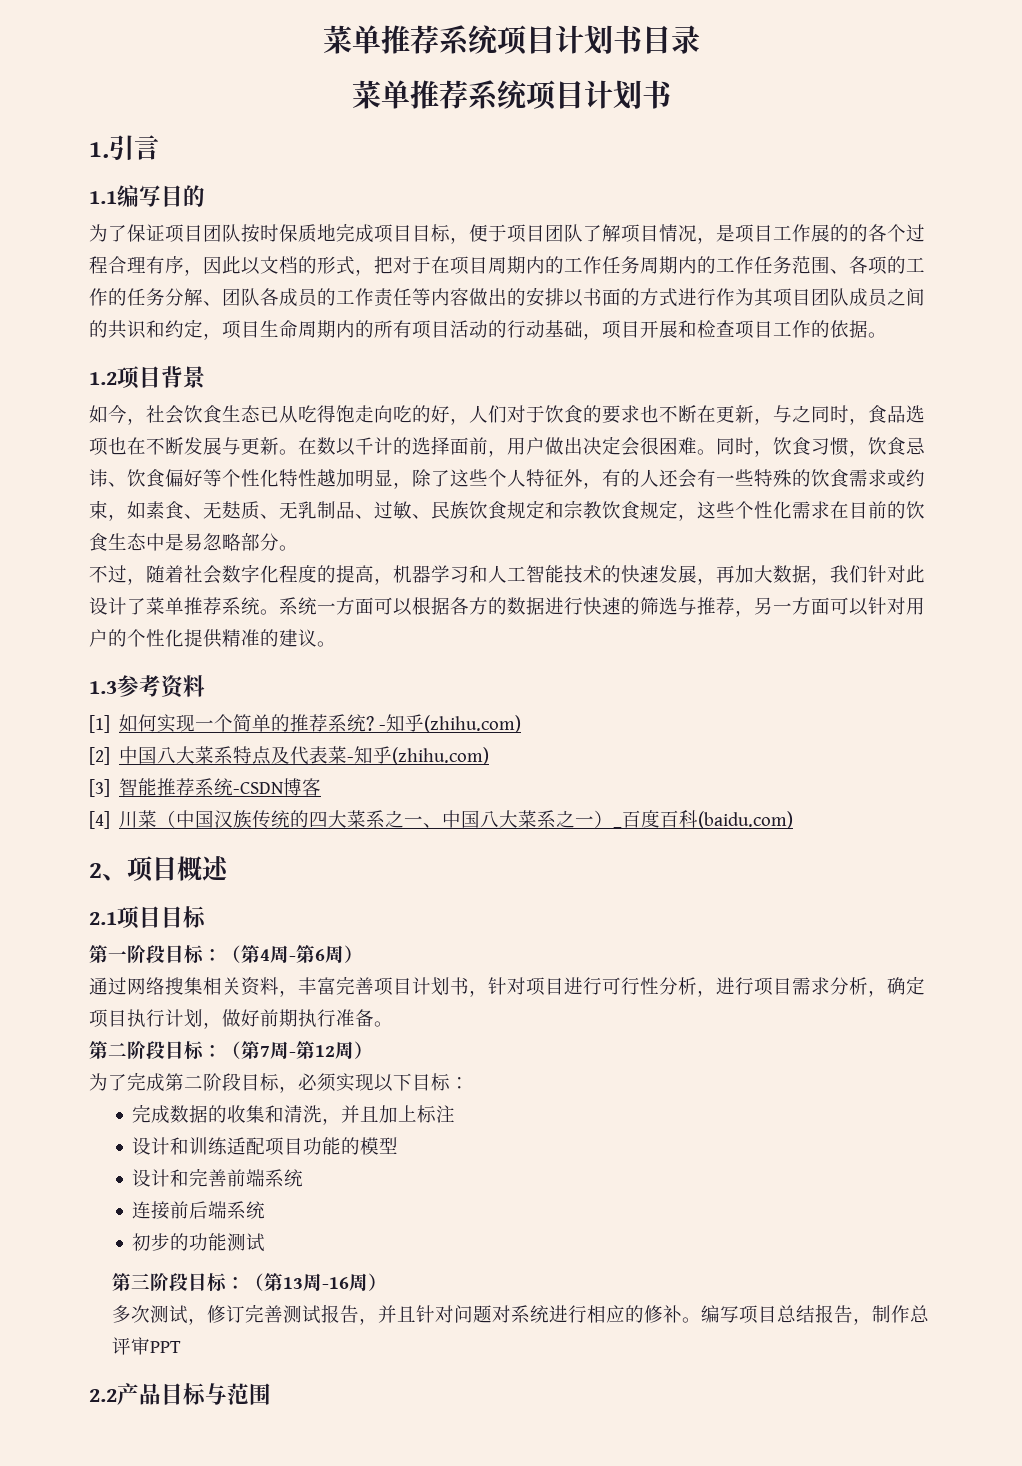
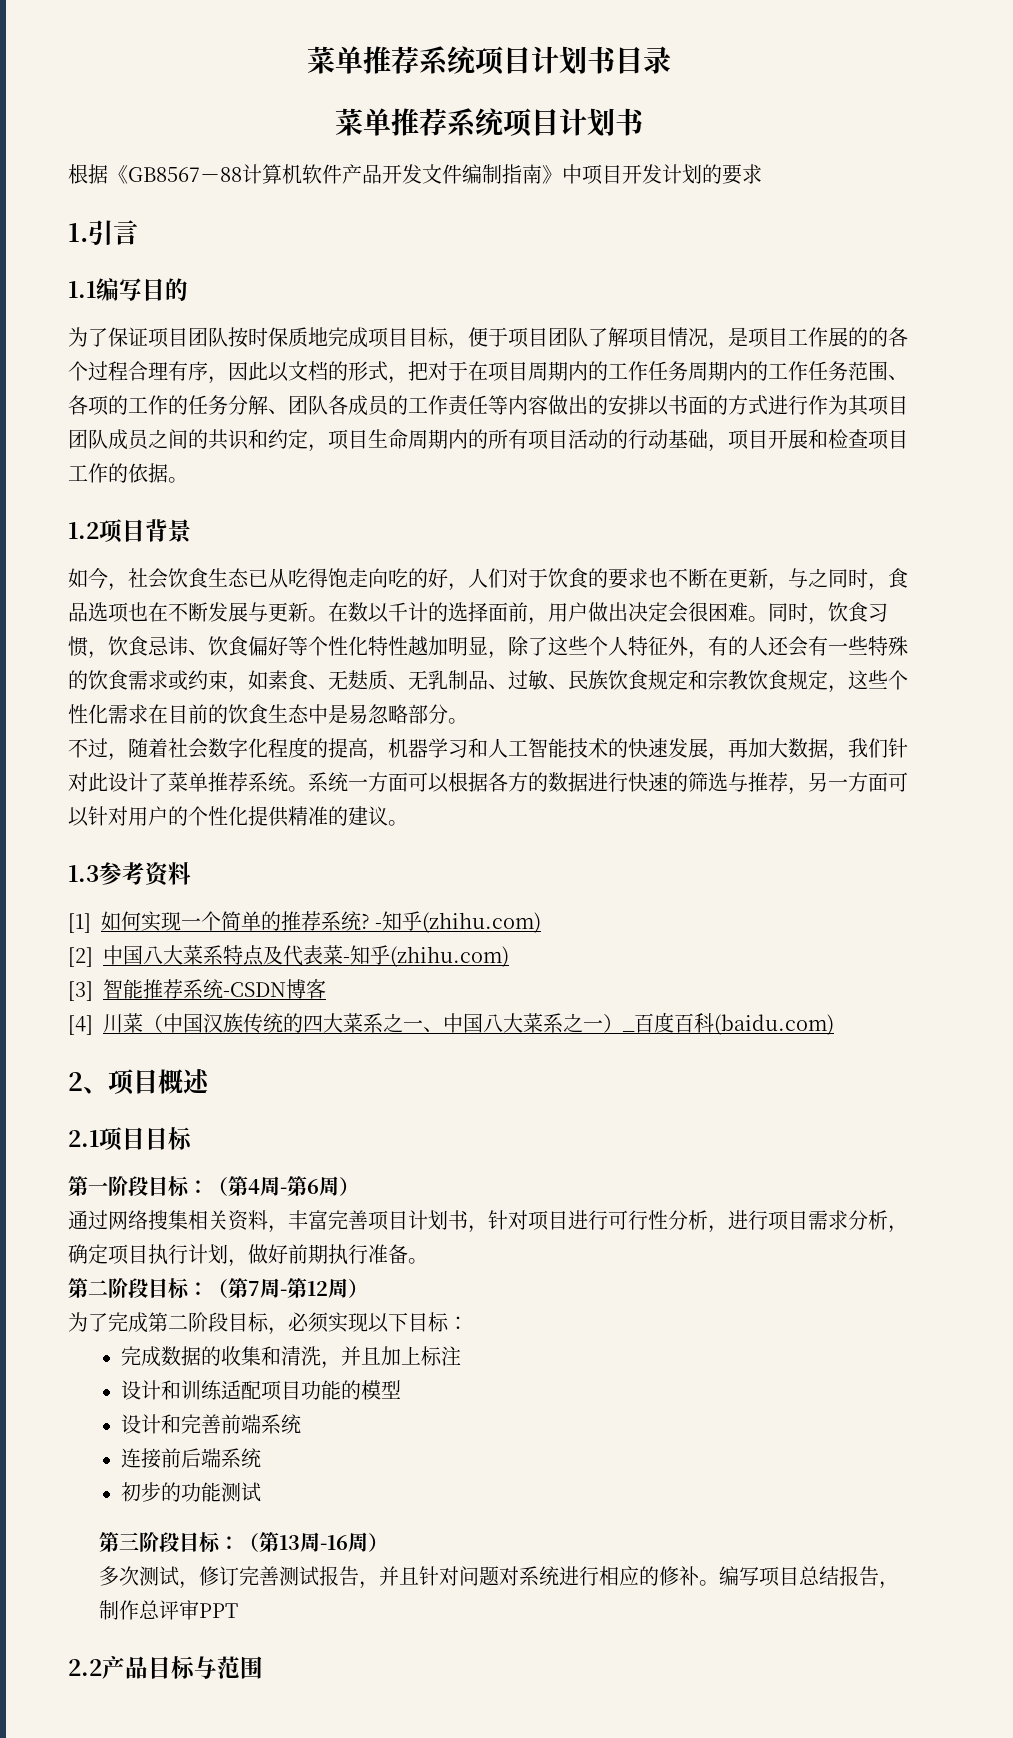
+ 根据《GB8567－88计算机软件产品开发文件编制指南》中项目开发计划的要求

